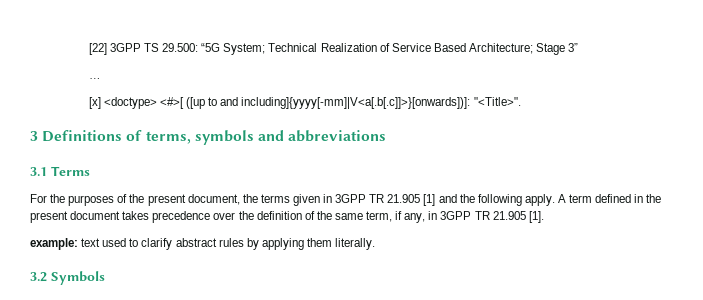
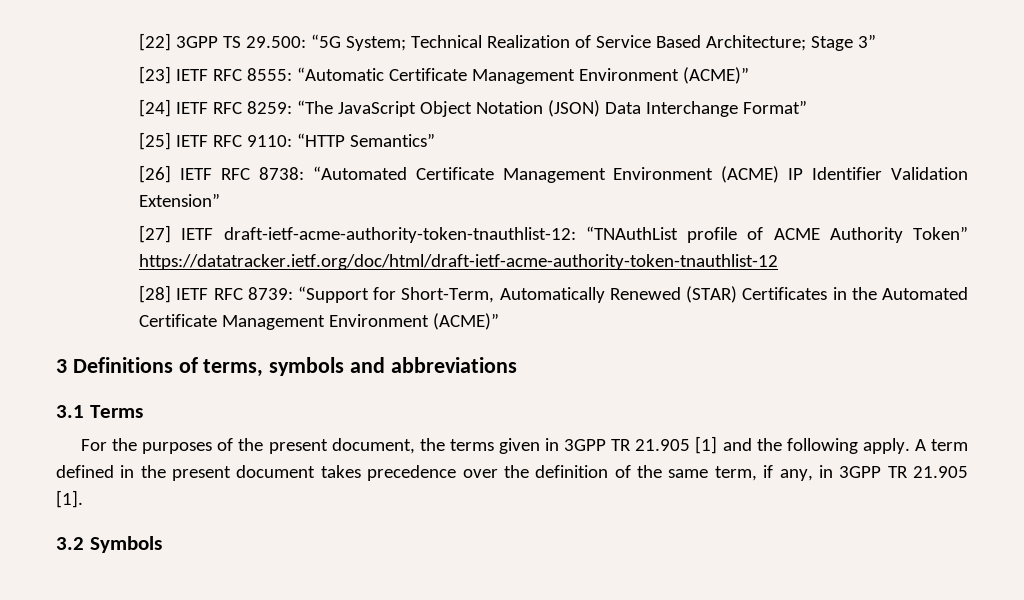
- …
- [x] <doctype> <#>[ ([up to and including]{yyyy[-mm]|V<a[.b[.c]]>}[onwards])]: "<Title>".
+ [23] IETF RFC 8555: “Automatic Certificate Management Environment (ACME)”
+ [24] IETF RFC 8259: “The JavaScript Object Notation (JSON) Data Interchange Format”
+ [25] IETF RFC 9110: “HTTP Semantics”
+ [26] IETF RFC 8738: “Automated Certificate Management Environment (ACME) IP Identifier Validation Extension”
+ [27] IETF draft-ietf-acme-authority-token-tnauthlist-12: “TNAuthList profile of ACME Authority Token” https://datatracker.ietf.org/doc/html/draft-ietf-acme-authority-token-tnauthlist-12
+ [28] IETF RFC 8739: “Support for Short-Term, Automatically Renewed (STAR) Certificates in the Automated Certificate Management Environment (ACME)”
- example: text used to clarify abstract rules by applying them literally.

